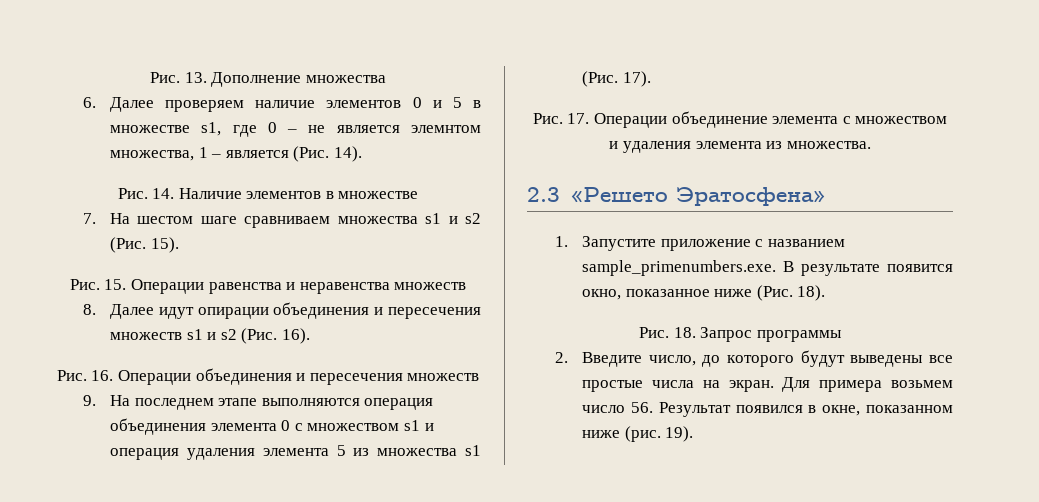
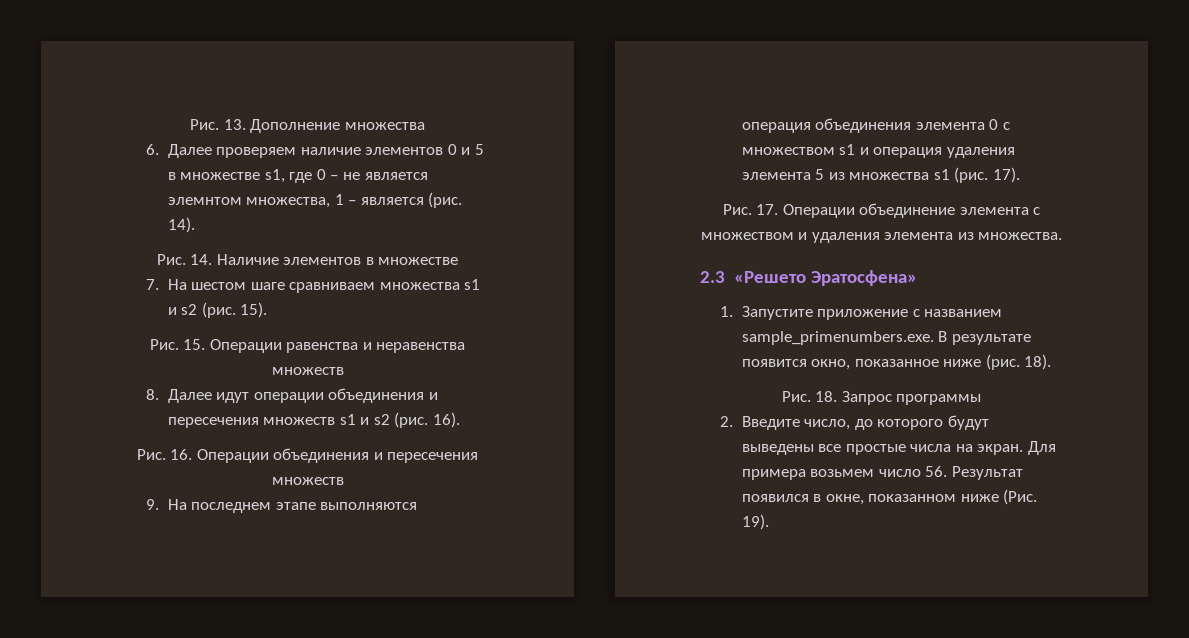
- 6. Далее проверяем наличие элементов 0 и 5 в множестве s1, где 0 – не является элемнтом множества, 1 – является (Рис. 14).
+ 6. Далее проверяем наличие элементов 0 и 5 в множестве s1, где 0 – не является элемнтом множества, 1 – является (рис. 14).
- 7. На шестом шаге сравниваем множества s1 и s2 (Рис. 15).
+ 7. На шестом шаге сравниваем множества s1 и s2 (рис. 15).
- 8. Далее идут опирации объединения и пересечения множеств s1 и s2 (Рис. 16).
+ 8. Далее идут операции объединения и пересечения множеств s1 и s2 (рис. 16).
- 9. На последнем этапе выполняются операция объединения элемента 0 с множеством s1 и операция удаления элемента 5 из множества s1 (Рис. 17).
+ 9. На последнем этапе выполняются операция объединения элемента 0 с множеством s1 и операция удаления элемента 5 из множества s1 (рис. 17).
- 1. Запустите приложение с названием sample_primenumbers.exe. В результате появится окно, показанное ниже (Рис. 18).
+ 1. Запустите приложение с названием sample_primenumbers.exe. В результате появится окно, показанное ниже (рис. 18).
- Для примера возьмем число 56. Результат появился в окне, показанном ниже (рис. 19).
+ Для примера возьмем число 56. Результат появился в окне, показанном ниже (Рис. 19).

